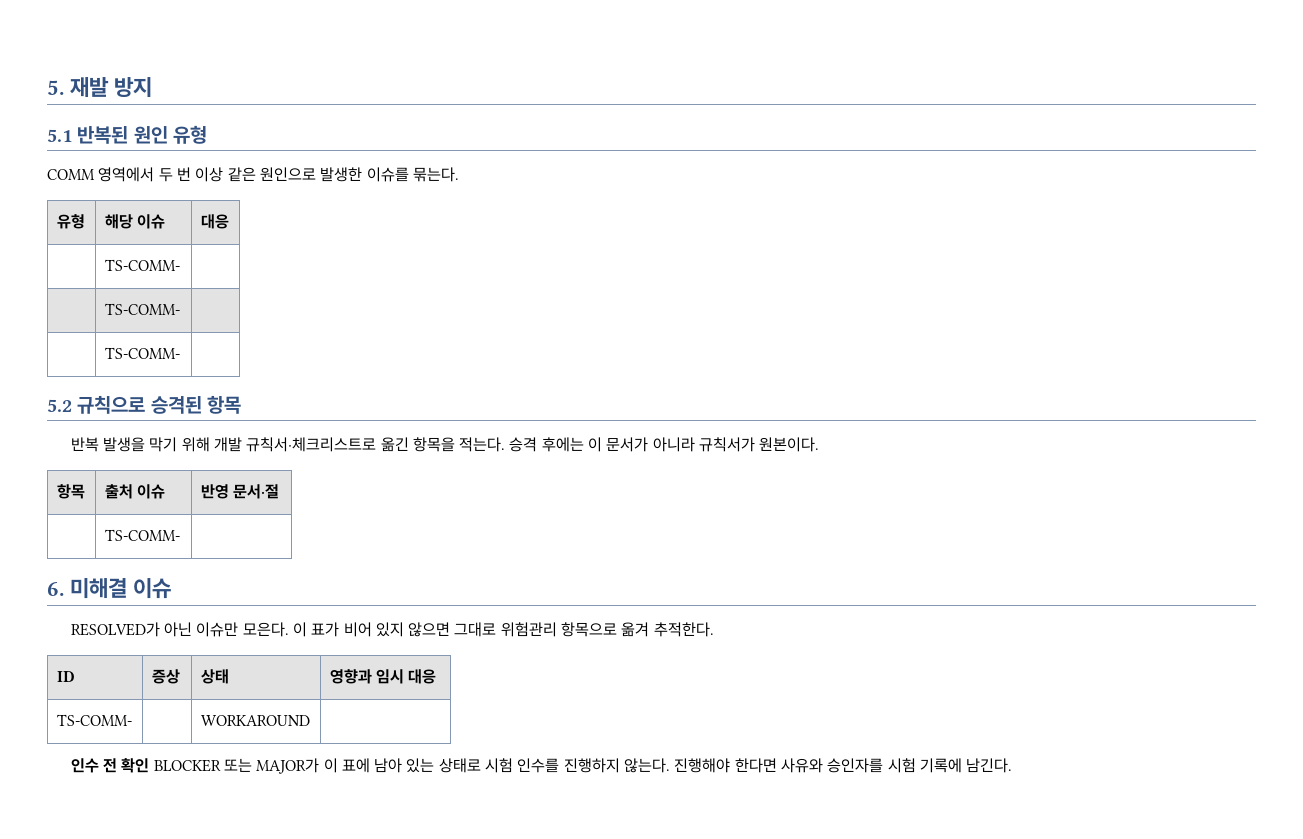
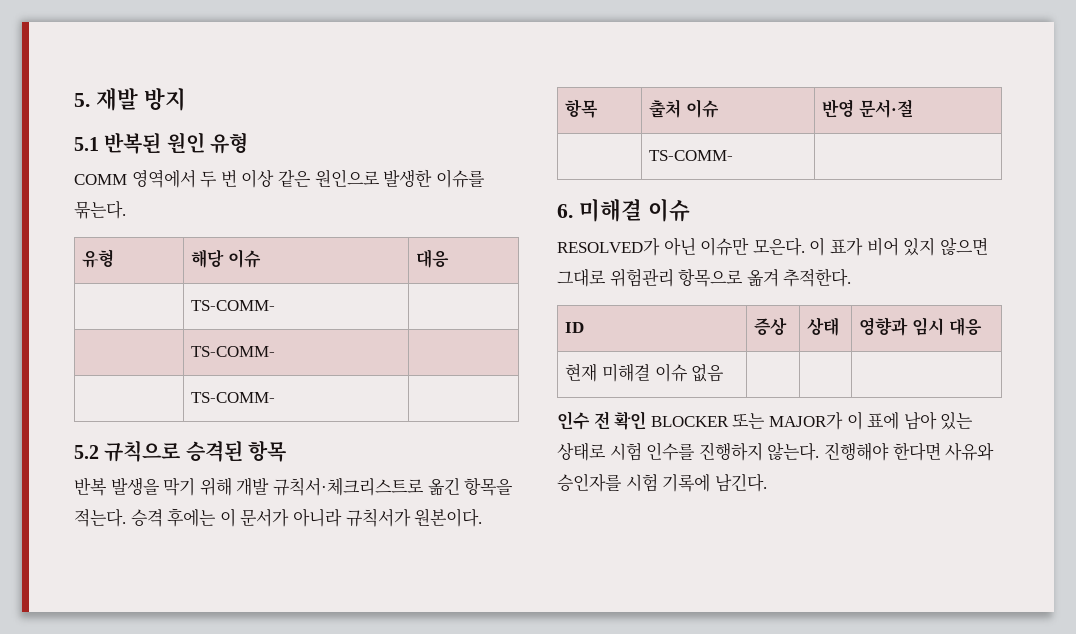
- TS-COMM- | | WORKAROUND |
+ 현재 미해결 이슈 없음 | | |

